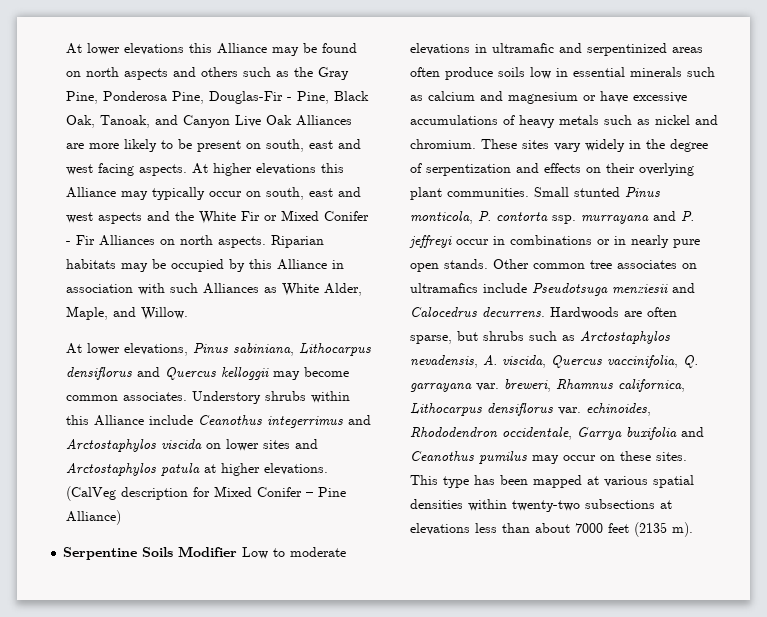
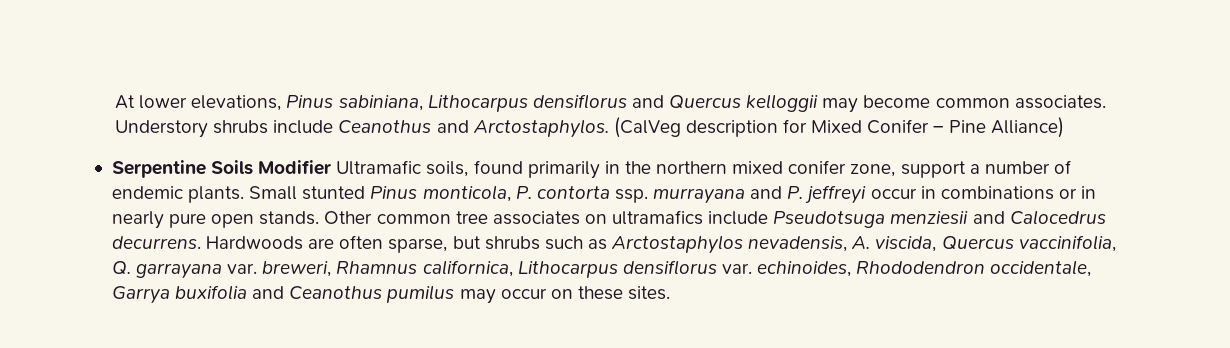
- At lower elevations this Alliance may be found on north aspects and others such as the Gray Pine, Ponderosa Pine, Douglas-Fir - Pine, Black Oak, Tanoak, and Canyon Live Oak Alliances are more likely to be present on south, east and west facing aspects. At higher elevations this Alliance may typically occur on south, east and west aspects and the White Fir or Mixed Conifer - Fir Alliances on north aspects. Riparian habitats may be occupied by this Alliance in association with such Alliances as White Alder, Maple, and Willow.
- Understory shrubs within this Alliance include Ceanothus integerrimus and Arctostaphylos viscida on lower sites and Arctostaphylos patula at higher elevations.
+ Understory shrubs include Ceanothus and Arctostaphylos.
- Serpentine Soils Modifier Low to moderate elevations in ultramafic and serpentinized areas often produce soils low in essential minerals such as calcium and magnesium or have excessive accumulations of heavy metals such as nickel and chromium. These sites vary widely in the degree of serpentization and effects on their overlying plant communities.
+ Serpentine Soils Modifier Ultramafic soils, found primarily in the northern mixed conifer zone, support a number of endemic plants.
- This type has been mapped at various spatial densities within twenty-two subsections at elevations less than about 7000 feet (2135 m).

